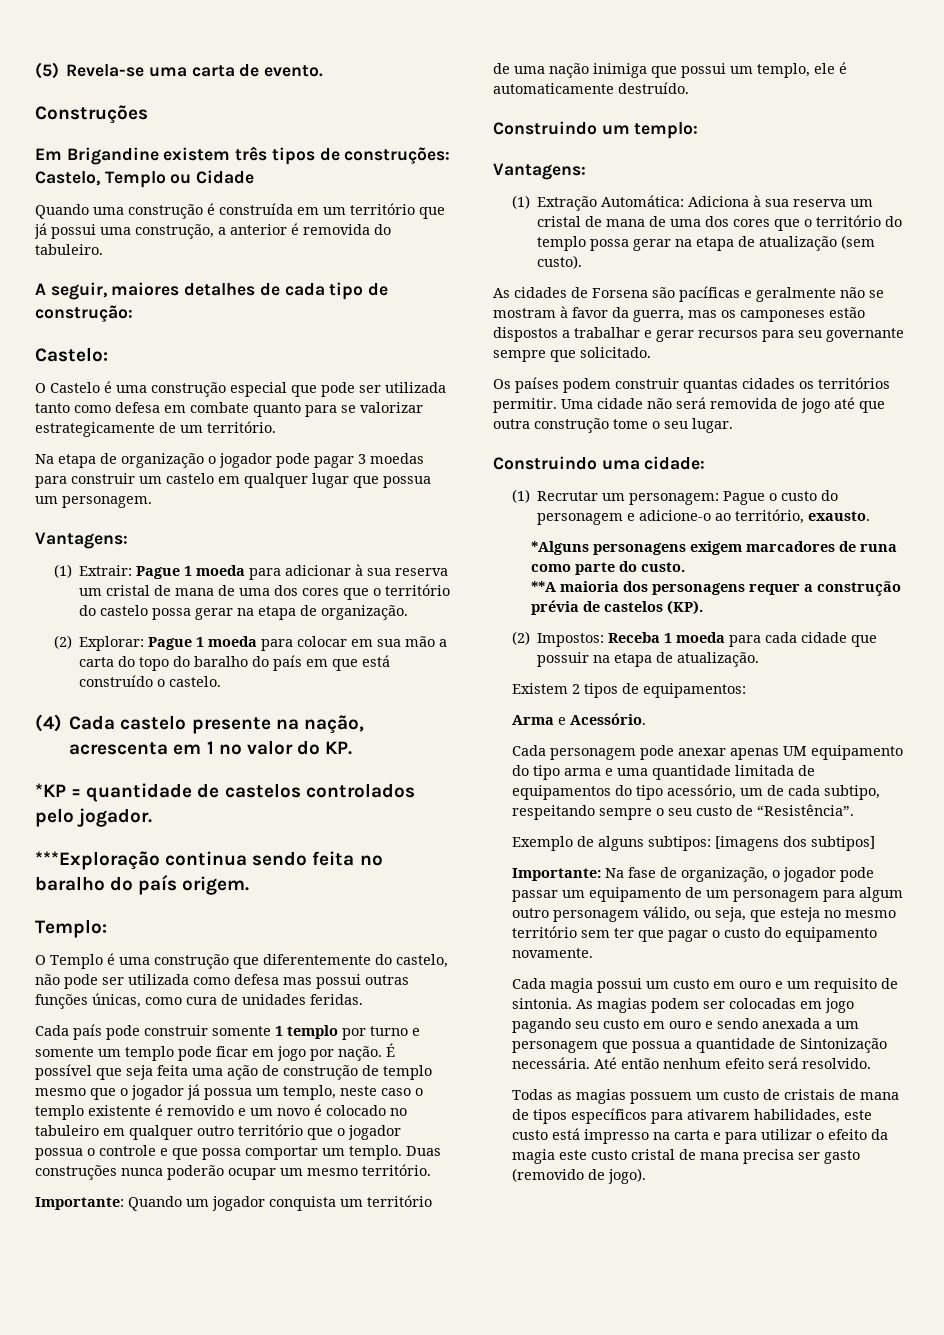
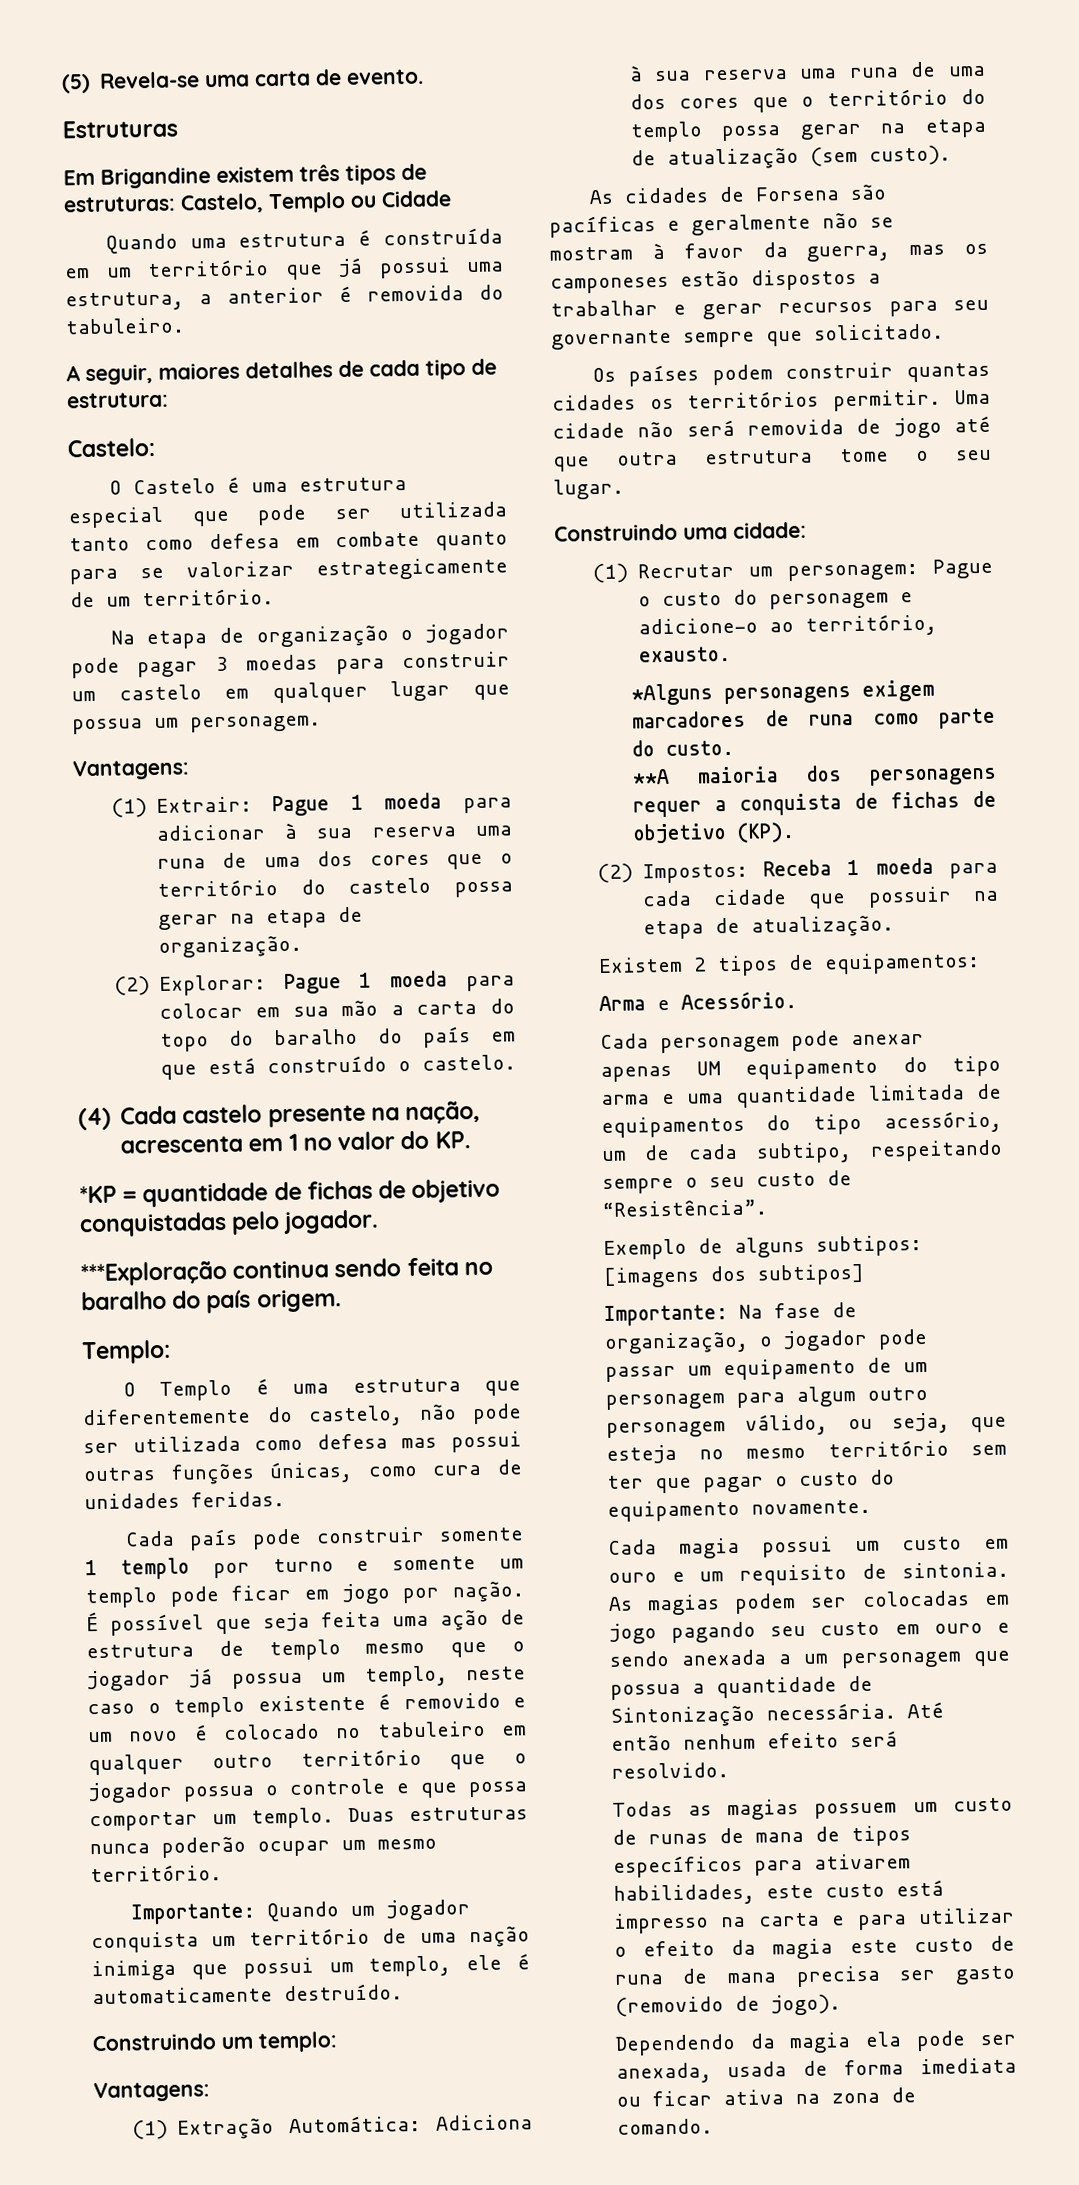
- Construções
+ Estruturas
- Em Brigandine existem três tipos de construções: Castelo, Templo ou Cidade
+ Em Brigandine existem três tipos de estruturas: Castelo, Templo ou Cidade
- Quando uma construção é construída em um território que já possui uma construção, a anterior é removida do tabuleiro.
+ Quando uma estrutura é construída em um território que já possui uma estrutura, a anterior é removida do tabuleiro.
- A seguir, maiores detalhes de cada tipo de construção:
+ A seguir, maiores detalhes de cada tipo de estrutura:
- O Castelo é uma construção especial que pode ser utilizada tanto como defesa em combate quanto para se valorizar estrategicamente de um território.
+ O Castelo é uma estrutura especial que pode ser utilizada tanto como defesa em combate quanto para se valorizar estrategicamente de um território.
- (1) Extrair: Pague 1 moeda para adicionar à sua reserva um cristal de mana de uma dos cores que o território do castelo possa gerar na etapa de organização.
+ (1) Extrair: Pague 1 moeda para adicionar à sua reserva uma runa de uma dos cores que o território do castelo possa gerar na etapa de organização.
- *KP = quantidade de castelos controlados pelo jogador.
+ *KP = quantidade de fichas de objetivo conquistadas pelo jogador.
- O Templo é uma construção que diferentemente do castelo, não pode ser utilizada como defesa mas possui outras funções únicas, como cura de unidades feridas.
+ O Templo é uma estrutura que diferentemente do castelo, não pode ser utilizada como defesa mas possui outras funções únicas, como cura de unidades feridas.
- É possível que seja feita uma ação de construção de templo mesmo que o jogador já possua um templo, neste caso o templo existente é removido e um novo é colocado no tabuleiro em qualquer outro território que o jogador possua o controle e que possa comportar um templo.
+ É possível que seja feita uma ação de estrutura de templo mesmo que o jogador já possua um templo, neste caso o templo existente é removido e um novo é colocado no tabuleiro em qualquer outro território que o jogador possua o controle e que possa comportar um templo.
- Duas construções nunca poderão ocupar um mesmo território.
+ Duas estruturas nunca poderão ocupar um mesmo território.
- (1) Extração Automática: Adiciona à sua reserva um cristal de mana de uma dos cores que o território do templo possa gerar na etapa de atualização (sem custo).
+ (1) Extração Automática: Adiciona à sua reserva uma runa de uma dos cores que o território do templo possa gerar na etapa de atualização (sem custo).
- Uma cidade não será removida de jogo até que outra construção tome o seu lugar.
+ Uma cidade não será removida de jogo até que outra estrutura tome o seu lugar.
- **A maioria dos personagens requer a construção prévia de castelos (KP).
+ **A maioria dos personagens requer a conquista de fichas de objetivo (KP).
- Todas as magias possuem um custo de cristais de mana de tipos específicos para ativarem habilidades, este custo está impresso na carta e para utilizar o efeito da magia este custo cristal de mana precisa ser gasto (removido de jogo).
+ Todas as magias possuem um custo de runas de mana de tipos específicos para ativarem habilidades, este custo está impresso na carta e para utilizar o efeito da magia este custo de runa de mana precisa ser gasto (removido de jogo).
+ Dependendo da magia ela pode ser anexada, usada de forma imediata ou ficar ativa na zona de comando.

